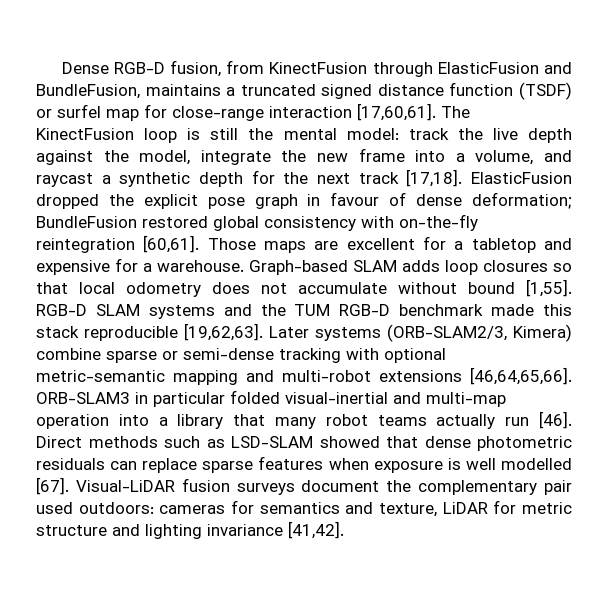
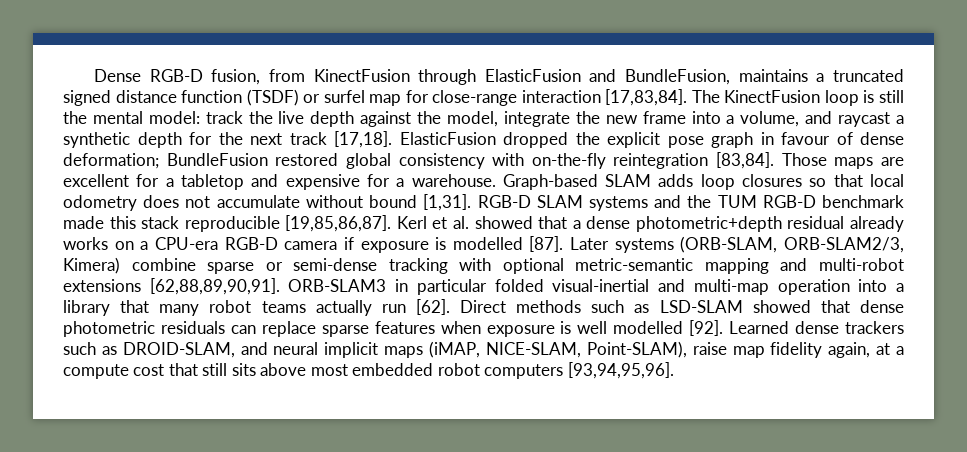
- Dense RGB-D fusion, from KinectFusion through ElasticFusion and BundleFusion, maintains a truncated signed distance function (TSDF) or surfel map for close-range interaction [17,60,61].
+ Dense RGB-D fusion, from KinectFusion through ElasticFusion and BundleFusion, maintains a truncated signed distance function (TSDF) or surfel map for close-range interaction [17,83,84].
- ElasticFusion dropped the explicit pose graph in favour of dense deformation; BundleFusion restored global consistency with on-the-fly reintegration [60,61].
+ ElasticFusion dropped the explicit pose graph in favour of dense deformation; BundleFusion restored global consistency with on-the-fly reintegration [83,84].
- Graph-based SLAM adds loop closures so that local odometry does not accumulate without bound [1,55].
+ Graph-based SLAM adds loop closures so that local odometry does not accumulate without bound [1,31].
- RGB-D SLAM systems and the TUM RGB-D benchmark made this stack reproducible [19,62,63]. Later systems (ORB-SLAM2/3, Kimera) combine sparse or semi-dense tracking with optional metric-semantic mapping and multi-robot extensions [46,64,65,66].
+ RGB-D SLAM systems and the TUM RGB-D benchmark made this stack reproducible [19,85,86,87]. Kerl et al. showed that a dense photometric+depth residual already works on a CPU-era RGB-D camera if exposure is modelled [87]. Later systems (ORB-SLAM, ORB-SLAM2/3, Kimera) combine sparse or semi-dense tracking with optional metric-semantic mapping and multi-robot extensions [62,88,89,90,91].
- ORB-SLAM3 in particular folded visual-inertial and multi-map operation into a library that many robot teams actually run [46].
+ ORB-SLAM3 in particular folded visual-inertial and multi-map operation into a library that many robot teams actually run [62].
- Direct methods such as LSD-SLAM showed that dense photometric residuals can replace sparse features when exposure is well modelled [67]. Visual-LiDAR fusion surveys document the complementary pair used outdoors: cameras for semantics and texture, LiDAR for metric structure and lighting invariance [41,42].
+ Direct methods such as LSD-SLAM showed that dense photometric residuals can replace sparse features when exposure is well modelled [92]. Learned dense trackers such as DROID-SLAM, and neural implicit maps (iMAP, NICE-SLAM, Point-SLAM), raise map fidelity again, at a compute cost that still sits above most embedded robot computers [93,94,95,96].

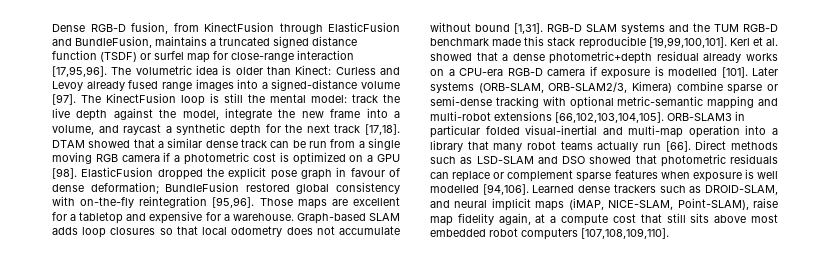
- Dense RGB-D fusion, from KinectFusion through ElasticFusion and BundleFusion, maintains a truncated signed distance function (TSDF) or surfel map for close-range interaction [17,83,84].
+ Dense RGB-D fusion, from KinectFusion through ElasticFusion and BundleFusion, maintains a truncated signed distance function (TSDF) or surfel map for close-range interaction [17,95,96]. The volumetric idea is older than Kinect: Curless and Levoy already fused range images into a signed-distance volume [97].
+ DTAM showed that a similar dense track can be run from a single moving RGB camera if a photometric cost is optimized on a GPU [98].
- ElasticFusion dropped the explicit pose graph in favour of dense deformation; BundleFusion restored global consistency with on-the-fly reintegration [83,84].
+ ElasticFusion dropped the explicit pose graph in favour of dense deformation; BundleFusion restored global consistency with on-the-fly reintegration [95,96].
- RGB-D SLAM systems and the TUM RGB-D benchmark made this stack reproducible [19,85,86,87].
+ RGB-D SLAM systems and the TUM RGB-D benchmark made this stack reproducible [19,99,100,101].
- Kerl et al. showed that a dense photometric+depth residual already works on a CPU-era RGB-D camera if exposure is modelled [87].
+ Kerl et al. showed that a dense photometric+depth residual already works on a CPU-era RGB-D camera if exposure is modelled [101].
- Later systems (ORB-SLAM, ORB-SLAM2/3, Kimera) combine sparse or semi-dense tracking with optional metric-semantic mapping and multi-robot extensions [62,88,89,90,91].
+ Later systems (ORB-SLAM, ORB-SLAM2/3, Kimera) combine sparse or semi-dense tracking with optional metric-semantic mapping and multi-robot extensions [66,102,103,104,105].
- ORB-SLAM3 in particular folded visual-inertial and multi-map operation into a library that many robot teams actually run [62].
+ ORB-SLAM3 in particular folded visual-inertial and multi-map operation into a library that many robot teams actually run [66].
- Direct methods such as LSD-SLAM showed that dense photometric residuals can replace sparse features when exposure is well modelled [92].
+ Direct methods such as LSD-SLAM and DSO showed that photometric residuals can replace or complement sparse features when exposure is well modelled [94,106].
- Learned dense trackers such as DROID-SLAM, and neural implicit maps (iMAP, NICE-SLAM, Point-SLAM), raise map fidelity again, at a compute cost that still sits above most embedded robot computers [93,94,95,96].
+ Learned dense trackers such as DROID-SLAM, and neural implicit maps (iMAP, NICE-SLAM, Point-SLAM), raise map fidelity again, at a compute cost that still sits above most embedded robot computers [107,108,109,110].

